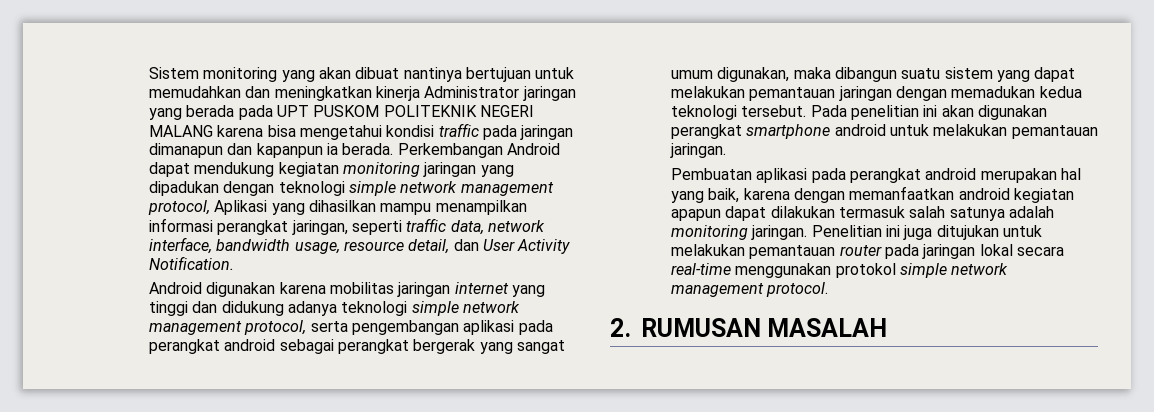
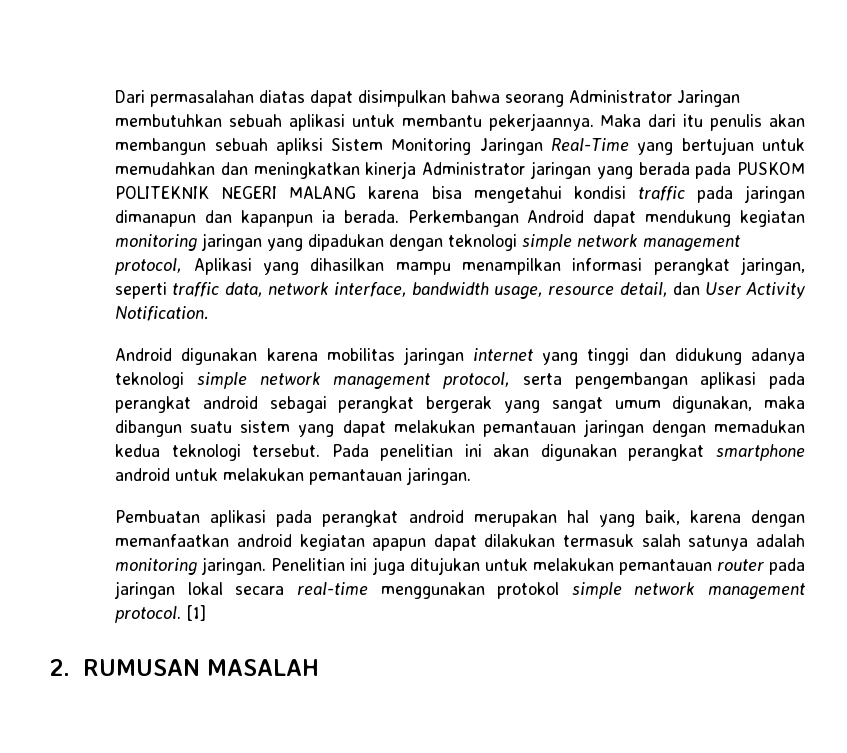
- Sistem monitoring yang akan dibuat nantinya bertujuan untuk memudahkan dan meningkatkan kinerja Administrator jaringan yang berada pada UPT PUSKOM POLITEKNIK NEGERI MALANG karena bisa mengetahui kondisi traffic pada jaringan dimanapun dan kapanpun ia berada.
+ Dari permasalahan diatas dapat disimpulkan bahwa seorang Administrator Jaringan membutuhkan sebuah aplikasi untuk membantu pekerjaannya. Maka dari itu penulis akan membangun sebuah apliksi Sistem Monitoring Jaringan Real-Time yang bertujuan untuk memudahkan dan meningkatkan kinerja Administrator jaringan yang berada pada PUSKOM POLITEKNIK NEGERI MALANG karena bisa mengetahui kondisi traffic pada jaringan dimanapun dan kapanpun ia berada.
+ [1]

